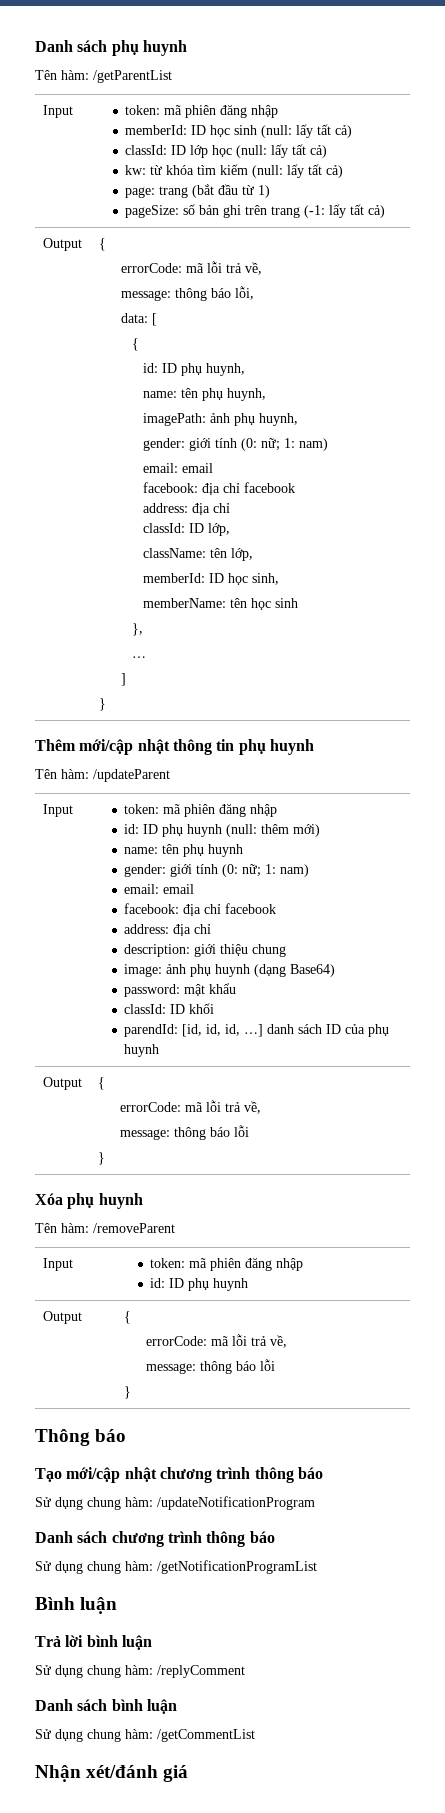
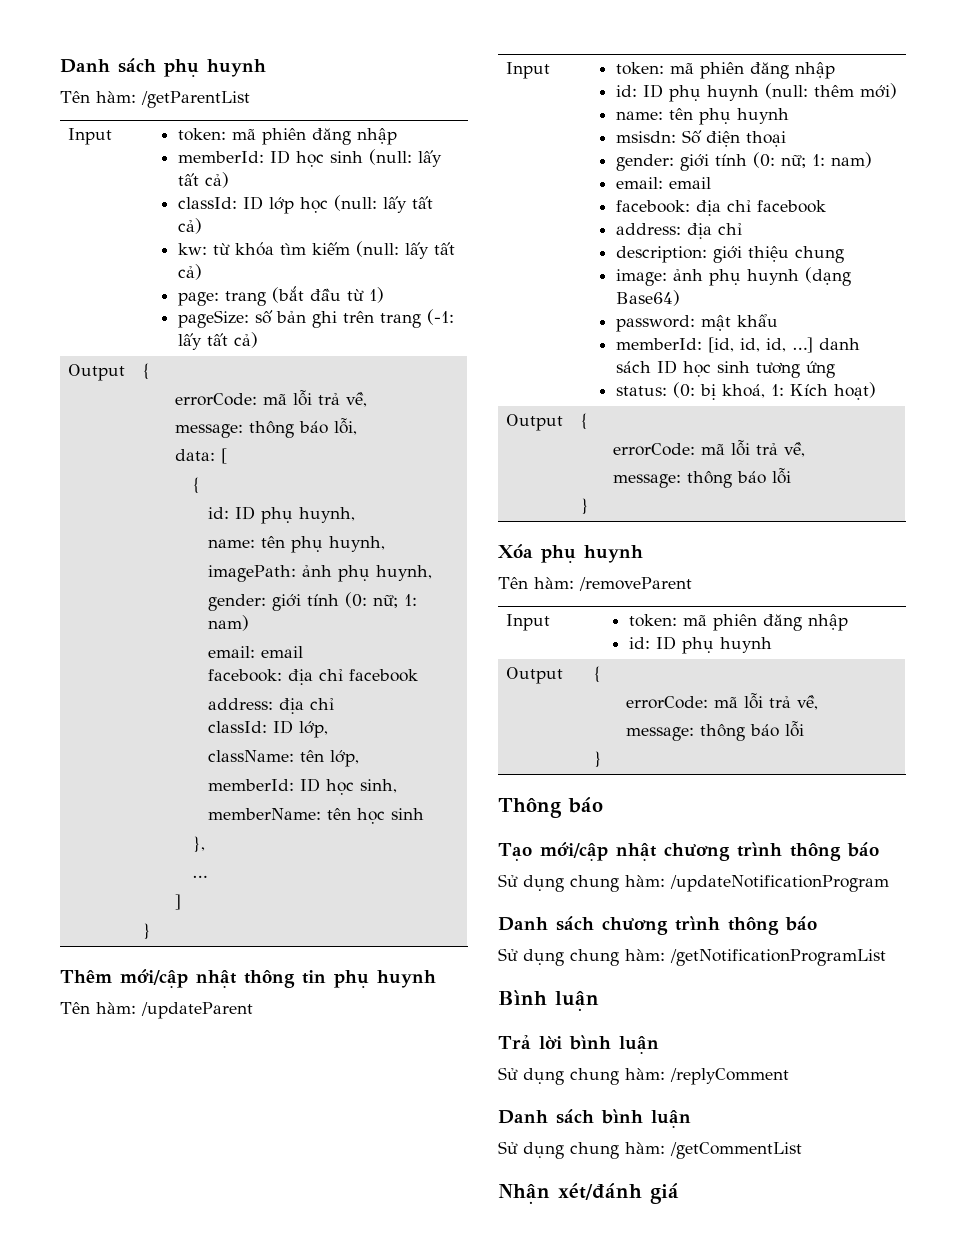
+ msisdn: Số điện thoại
- classId: ID khối
- parendId: [id, id, id, …] danh sách ID của phụ huynh
+ memberId: [id, id, id, …] danh sách ID học sinh tương ứng
+ status: (0: bị khoá, 1: Kích hoạt)

